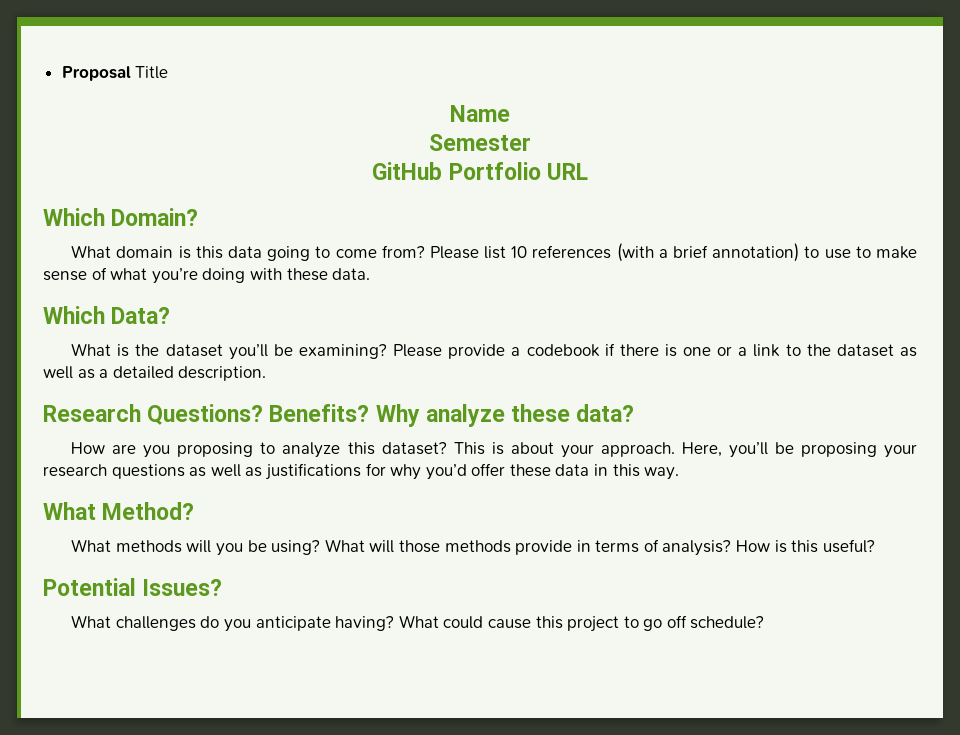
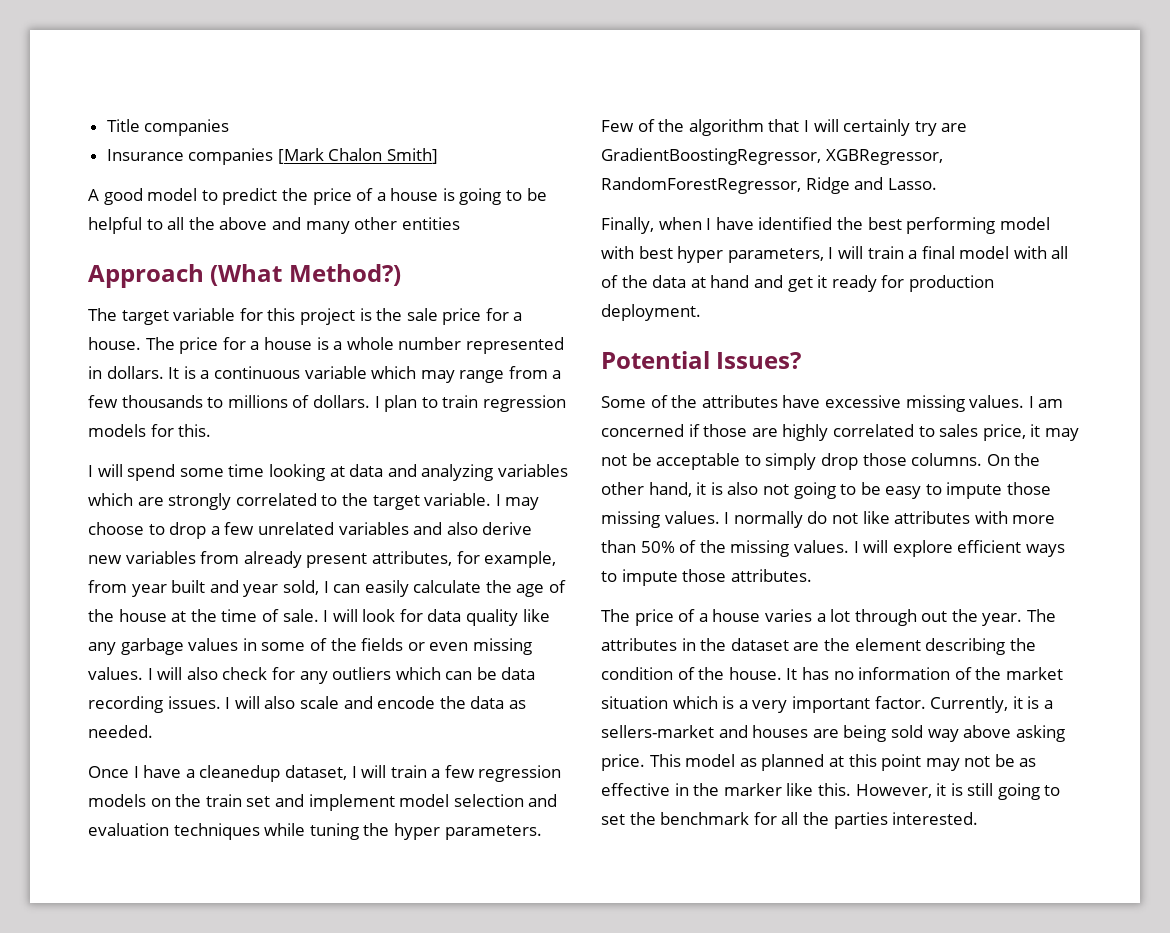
- Proposal Title
- Name
- Semester
- GitHub Portfolio URL
- Which Domain?
- What domain is this data going to come from? Please list 10 references (with a brief annotation) to use to make sense of what you’re doing with these data.
- Which Data?
- What is the dataset you’ll be examining? Please provide a codebook if there is one or a link to the dataset as well as a detailed description.
- Research Questions? Benefits? Why analyze these data?
- How are you proposing to analyze this dataset? This is about your approach. Here, you’ll be proposing your research questions as well as justifications for why you’d offer these data in this way.
- What Method?
- What methods will you be using? What will those methods provide in terms of analysis? How is this useful?
+ Title companies
+ Insurance companies [Mark Chalon Smith]
+ A good model to predict the price of a house is going to be helpful to all the above and many other entities
+ Approach (What Method?)
+ The target variable for this project is the sale price for a house. The price for a house is a whole number represented in dollars. It is a continuous variable which may range from a few thousands to millions of dollars. I plan to train regression models for this.
+ I will spend some time looking at data and analyzing variables which are strongly correlated to the target variable. I may choose to drop a few unrelated variables and also derive new variables from already present attributes, for example, from year built and year sold, I can easily calculate the age of the house at the time of sale. I will look for data quality like any garbage values in some of the fields or even missing values. I will also check for any outliers which can be data recording issues. I will also scale and encode the data as needed.
+ Once I have a cleanedup dataset, I will train a few regression models on the train set and implement model selection and evaluation techniques while tuning the hyper parameters. Few of the algorithm that I will certainly try are GradientBoostingRegressor, XGBRegressor, RandomForestRegressor, Ridge and Lasso.
+ Finally, when I have identified the best performing model with best hyper parameters, I will train a final model with all of the data at hand and get it ready for production deployment.
  Potential Issues?
- What challenges do you anticipate having? What could cause this project to go off schedule?
+ Some of the attributes have excessive missing values. I am concerned if those are highly correlated to sales price, it may not be acceptable to simply drop those columns. On the other hand, it is also not going to be easy to impute those missing values. I normally do not like attributes with more than 50% of the missing values. I will explore efficient ways to impute those attributes.
+ The price of a house varies a lot through out the year. The attributes in the dataset are the element describing the condition of the house. It has no information of the market situation which is a very important factor. Currently, it is a sellers-market and houses are being sold way above asking price. This model as planned at this point may not be as effective in the marker like this. However, it is still going to set the benchmark for all the parties interested.

